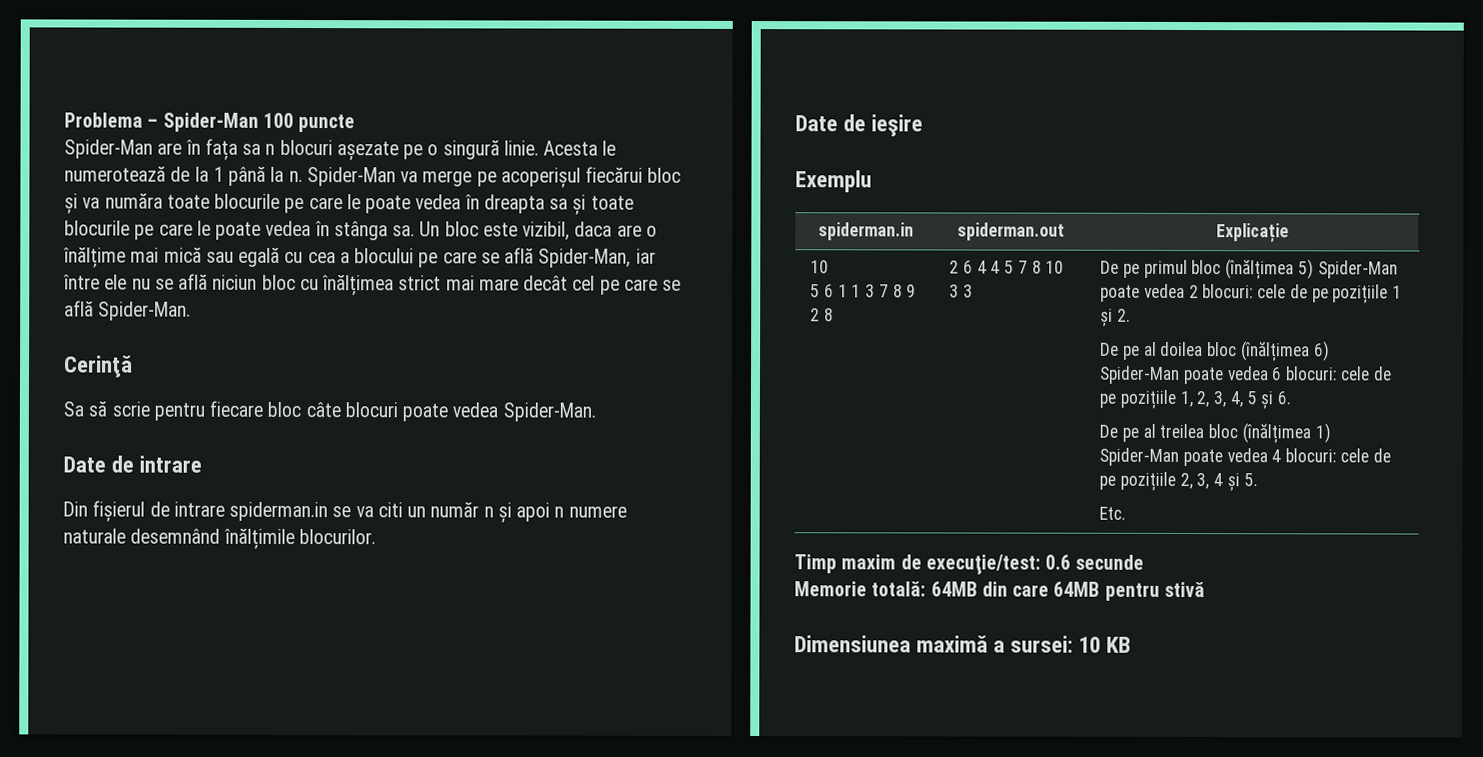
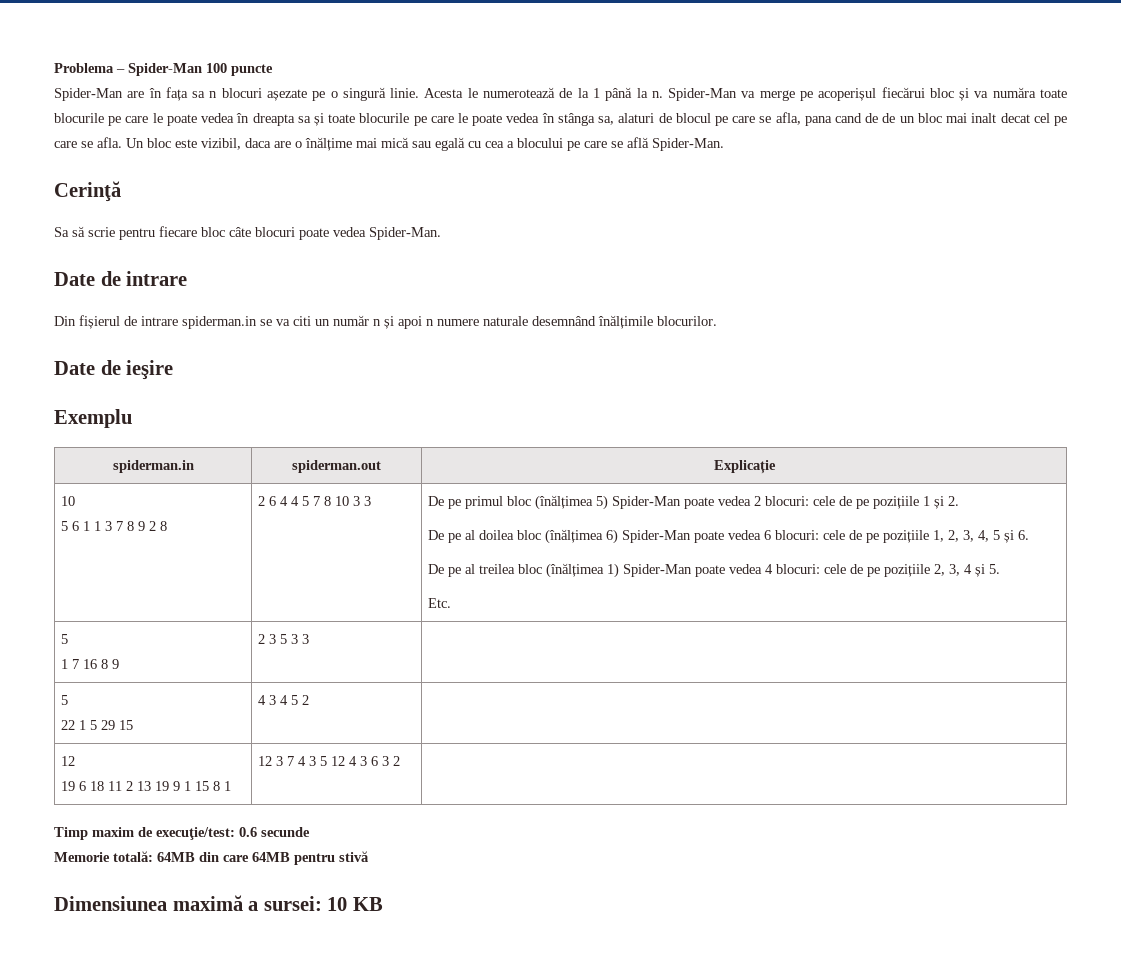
- Spider-Man va merge pe acoperișul fiecărui bloc și va număra toate blocurile pe care le poate vedea în dreapta sa și toate blocurile pe care le poate vedea în stânga sa.
+ Spider-Man va merge pe acoperișul fiecărui bloc și va număra toate blocurile pe care le poate vedea în dreapta sa și toate blocurile pe care le poate vedea în stânga sa, alaturi de blocul pe care se afla, pana cand de de un bloc mai inalt decat cel pe care se afla.
- Un bloc este vizibil, daca are o înălțime mai mică sau egală cu cea a blocului pe care se află Spider-Man, iar între ele nu se află niciun bloc cu înălțimea strict mai mare decât cel pe care se află Spider-Man.
+ Un bloc este vizibil, daca are o înălțime mai mică sau egală cu cea a blocului pe care se află Spider-Man.
  Etc.
+ 5
+ 1 7 16 8 9 | 2 3 5 3 3 |
+ 5
+ 22 1 5 29 15 | 4 3 4 5 2 |
+ 12
+ 19 6 18 11 2 13 19 9 1 15 8 1 | 12 3 7 4 3 5 12 4 3 6 3 2 |

